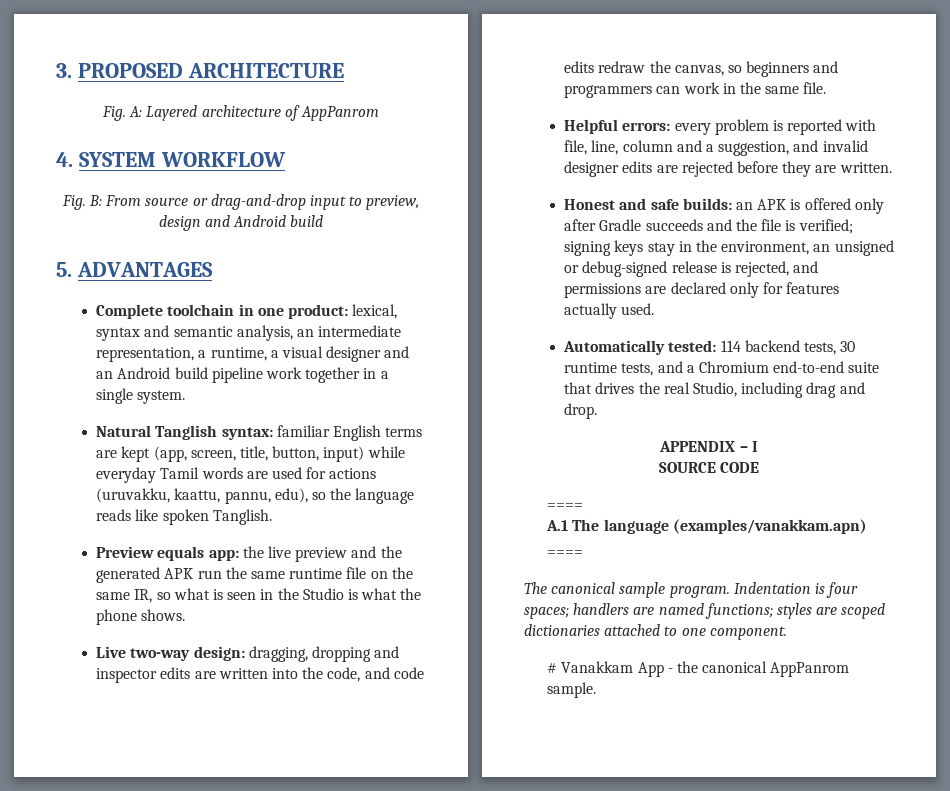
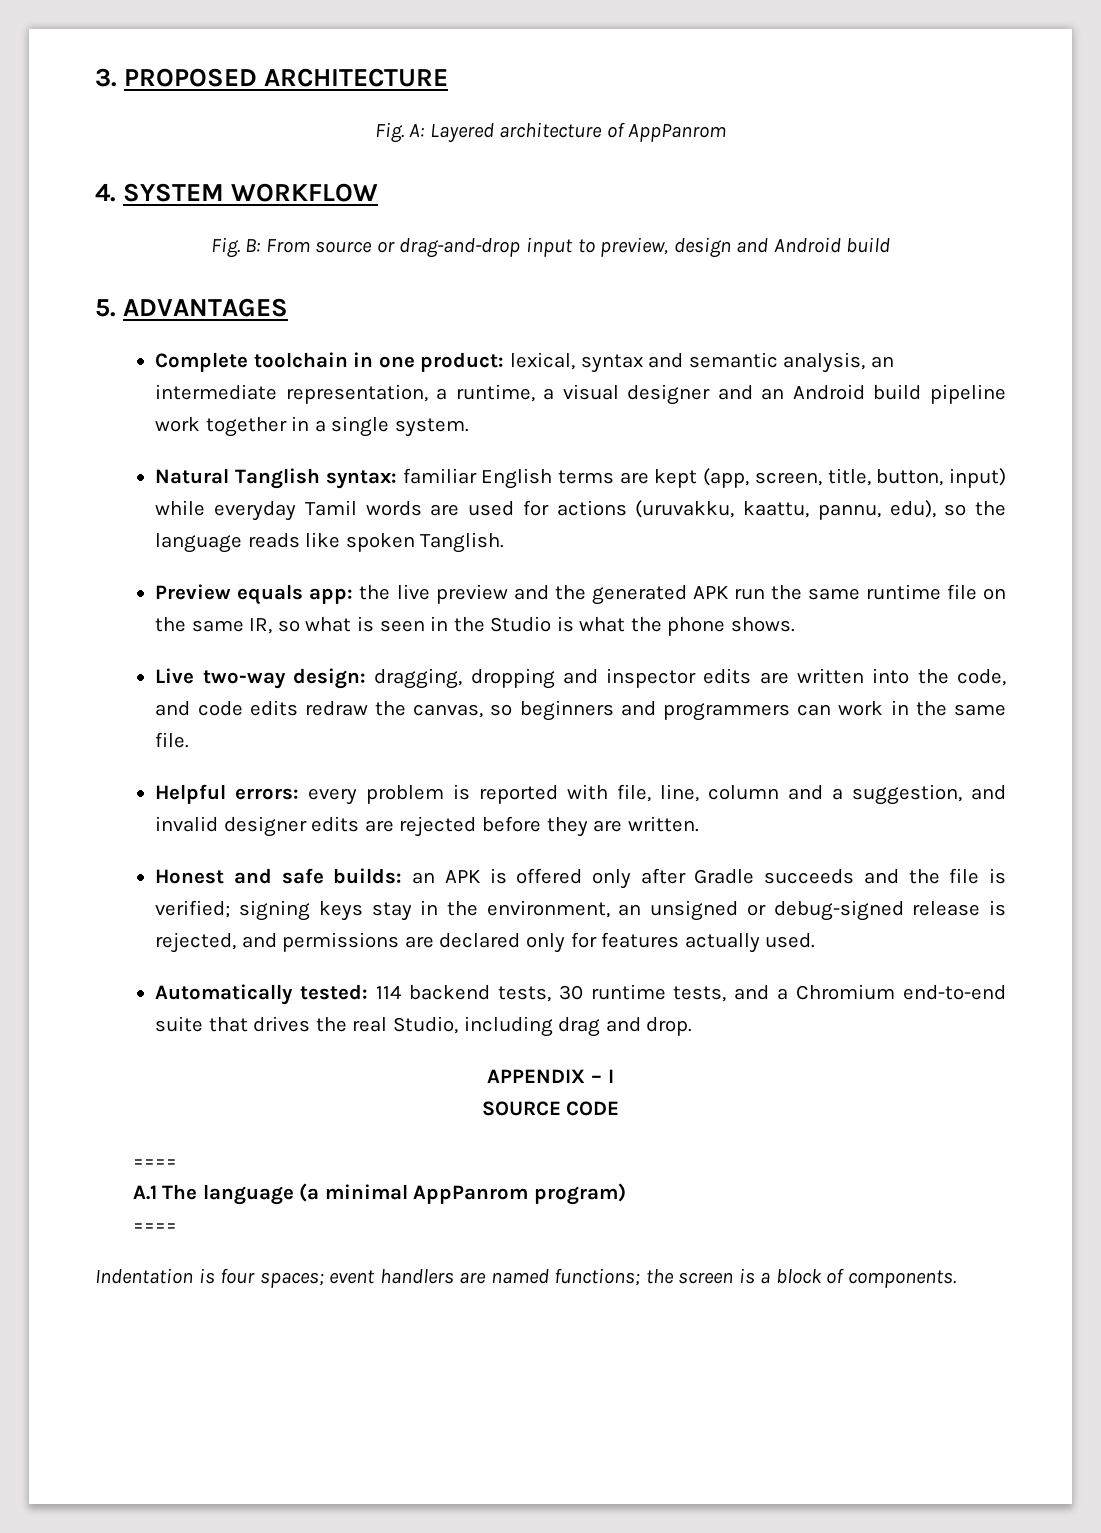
- A.1 The language (examples/vanakkam.apn)
+ A.1 The language (a minimal AppPanrom program)
  ====
- The canonical sample program. Indentation is four spaces; handlers are named functions; styles are scoped dictionaries attached to one component.
- # Vanakkam App - the canonical AppPanrom sample.
+ Indentation is four spaces; event handlers are named functions; the screen is a block of components.

